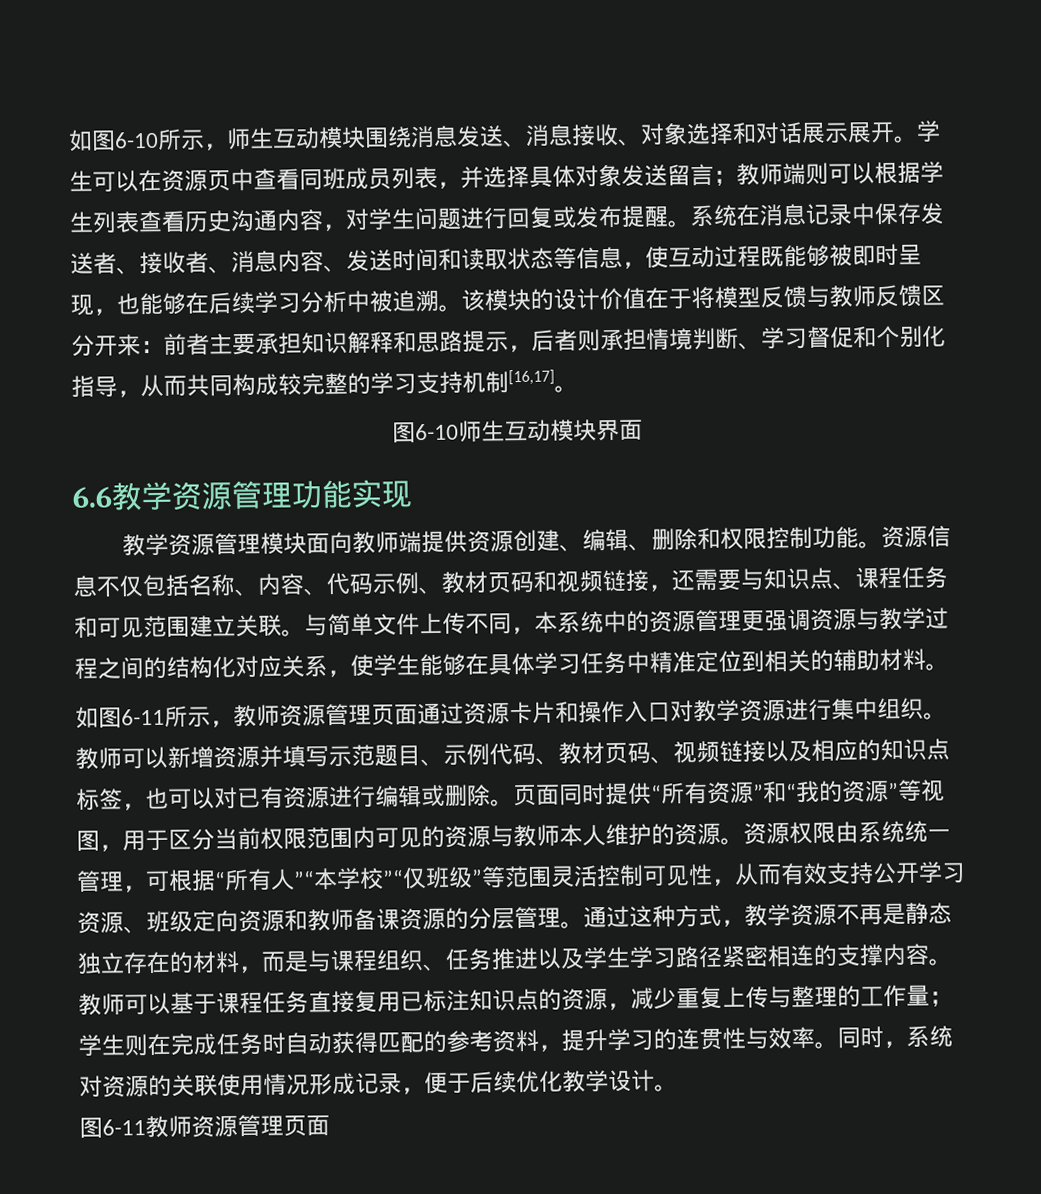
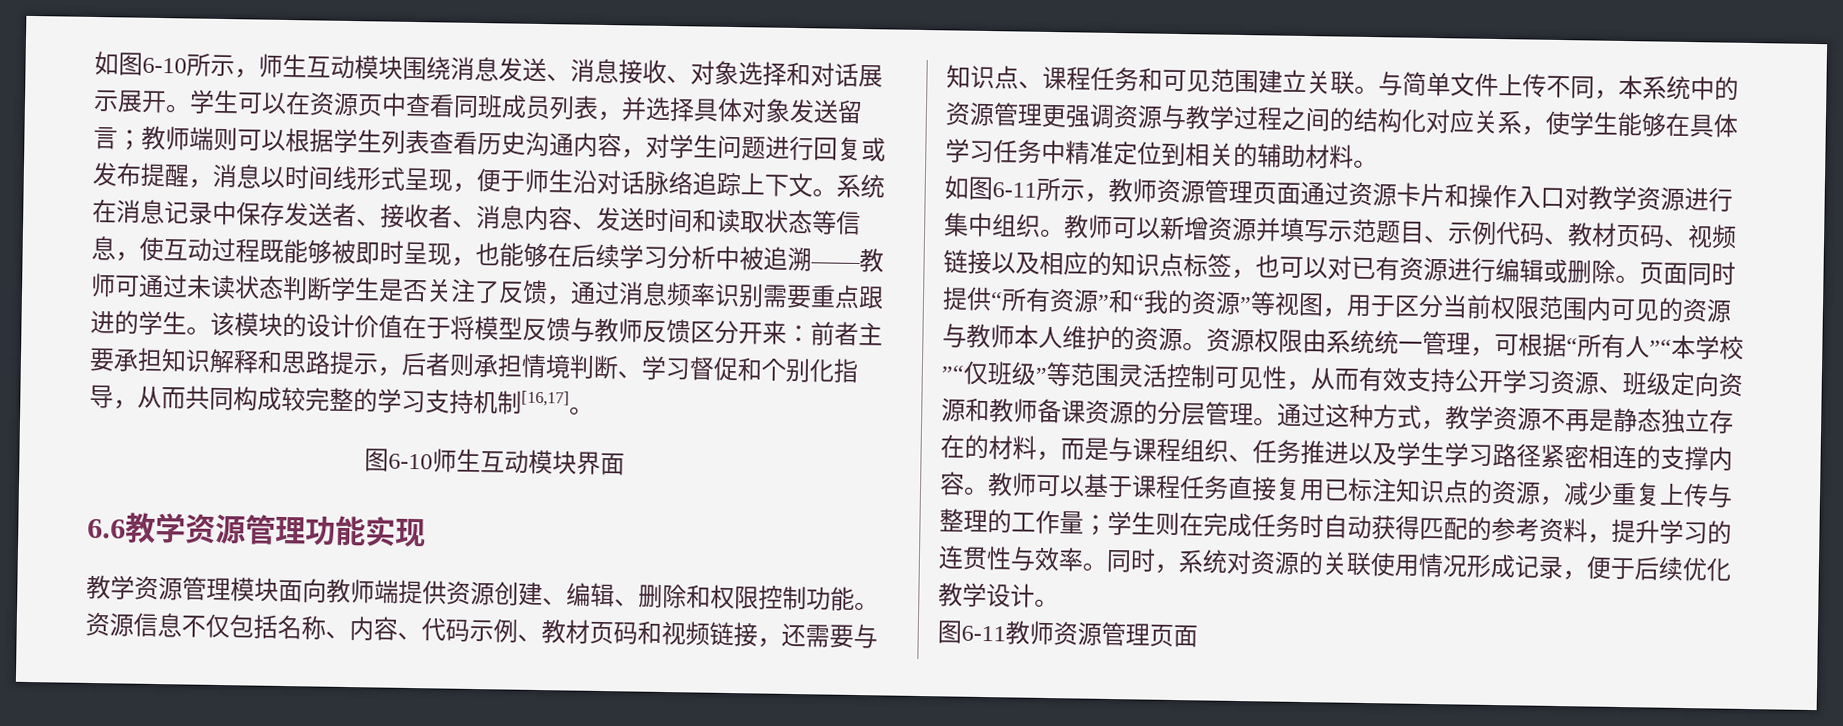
- 学生可以在资源页中查看同班成员列表，并选择具体对象发送留言；教师端则可以根据学生列表查看历史沟通内容，对学生问题进行回复或发布提醒。
+ 学生可以在资源页中查看同班成员列表，并选择具体对象发送留言；教师端则可以根据学生列表查看历史沟通内容，对学生问题进行回复或发布提醒，消息以时间线形式呈现，便于师生沿对话脉络追踪上下文。
- 系统在消息记录中保存发送者、接收者、消息内容、发送时间和读取状态等信息，使互动过程既能够被即时呈现，也能够在后续学习分析中被追溯。
+ 系统在消息记录中保存发送者、接收者、消息内容、发送时间和读取状态等信息，使互动过程既能够被即时呈现，也能够在后续学习分析中被追溯——教师可通过未读状态判断学生是否关注了反馈，通过消息频率识别需要重点跟进的学生。

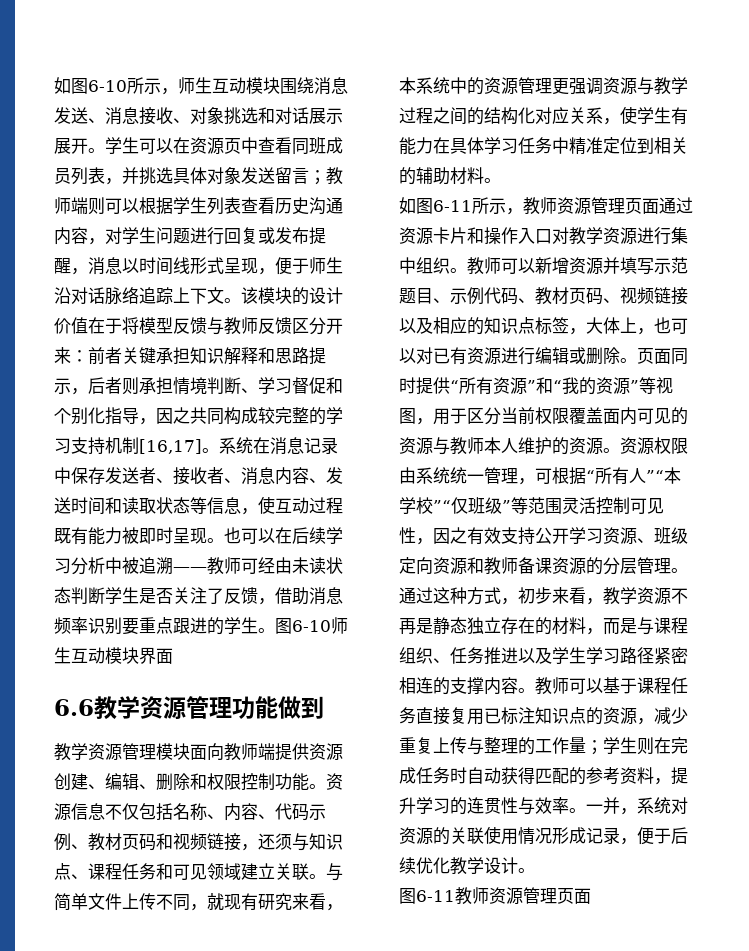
- 如图6-10所示，师生互动模块围绕消息发送、消息接收、对象选择和对话展示展开。
+ 如图6-10所示，师生互动模块围绕消息发送、消息接收、对象挑选和对话展示展开。
- 学生可以在资源页中查看同班成员列表，并选择具体对象发送留言；教师端则可以根据学生列表查看历史沟通内容，对学生问题进行回复或发布提醒，消息以时间线形式呈现，便于师生沿对话脉络追踪上下文。
+ 学生可以在资源页中查看同班成员列表，并挑选具体对象发送留言；教师端则可以根据学生列表查看历史沟通内容，对学生问题进行回复或发布提醒，消息以时间线形式呈现，便于师生沿对话脉络追踪上下文。
+ 该模块的设计价值在于将模型反馈与教师反馈区分开来：前者关键承担知识解释和思路提示，后者则承担情境判断、学习督促和个别化指导，因之共同构成较完整的学习支持机制[16,17]。
- 系统在消息记录中保存发送者、接收者、消息内容、发送时间和读取状态等信息，使互动过程既能够被即时呈现，也能够在后续学习分析中被追溯——教师可通过未读状态判断学生是否关注了反馈，通过消息频率识别需要重点跟进的学生。该模块的设计价值在于将模型反馈与教师反馈区分开来：前者主要承担知识解释和思路提示，后者则承担情境判断、学习督促和个别化指导，从而共同构成较完整的学习支持机制[16,17]。
- 图6-10师生互动模块界面
+ 系统在消息记录中保存发送者、接收者、消息内容、发送时间和读取状态等信息，使互动过程既有能力被即时呈现。也可以在后续学习分析中被追溯——教师可经由未读状态判断学生是否关注了反馈，借助消息频率识别要重点跟进的学生。图6-10师生互动模块界面
- 6.6教学资源管理功能实现
+ 6.6教学资源管理功能做到
- 资源信息不仅包括名称、内容、代码示例、教材页码和视频链接，还需要与知识点、课程任务和可见范围建立关联。
+ 资源信息不仅包括名称、内容、代码示例、教材页码和视频链接，还须与知识点、课程任务和可见领域建立关联。
- 与简单文件上传不同，本系统中的资源管理更强调资源与教学过程之间的结构化对应关系，使学生能够在具体学习任务中精准定位到相关的辅助材料。
+ 与简单文件上传不同，就现有研究来看，本系统中的资源管理更强调资源与教学过程之间的结构化对应关系，使学生有能力在具体学习任务中精准定位到相关的辅助材料。
- 教师可以新增资源并填写示范题目、示例代码、教材页码、视频链接以及相应的知识点标签，也可以对已有资源进行编辑或删除。
+ 教师可以新增资源并填写示范题目、示例代码、教材页码、视频链接以及相应的知识点标签，大体上，也可以对已有资源进行编辑或删除。
- 页面同时提供“所有资源”和“我的资源”等视图，用于区分当前权限范围内可见的资源与教师本人维护的资源。
+ 页面同时提供“所有资源”和“我的资源”等视图，用于区分当前权限覆盖面内可见的资源与教师本人维护的资源。
- 资源权限由系统统一管理，可根据“所有人”“本学校”“仅班级”等范围灵活控制可见性，从而有效支持公开学习资源、班级定向资源和教师备课资源的分层管理。
+ 资源权限由系统统一管理，可根据“所有人”“本学校”“仅班级”等范围灵活控制可见性，因之有效支持公开学习资源、班级定向资源和教师备课资源的分层管理。
- 通过这种方式，教学资源不再是静态独立存在的材料，而是与课程组织、任务推进以及学生学习路径紧密相连的支撑内容。
+ 通过这种方式，初步来看，教学资源不再是静态独立存在的材料，而是与课程组织、任务推进以及学生学习路径紧密相连的支撑内容。
- 同时，系统对资源的关联使用情况形成记录，便于后续优化教学设计。
+ 一并，系统对资源的关联使用情况形成记录，便于后续优化教学设计。

